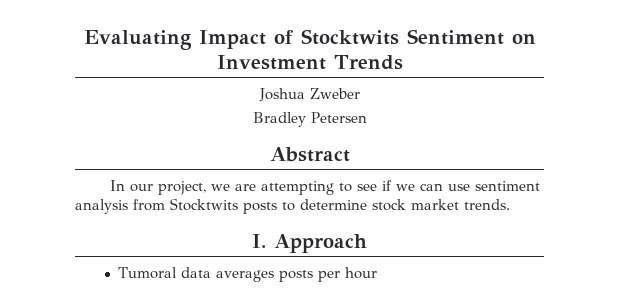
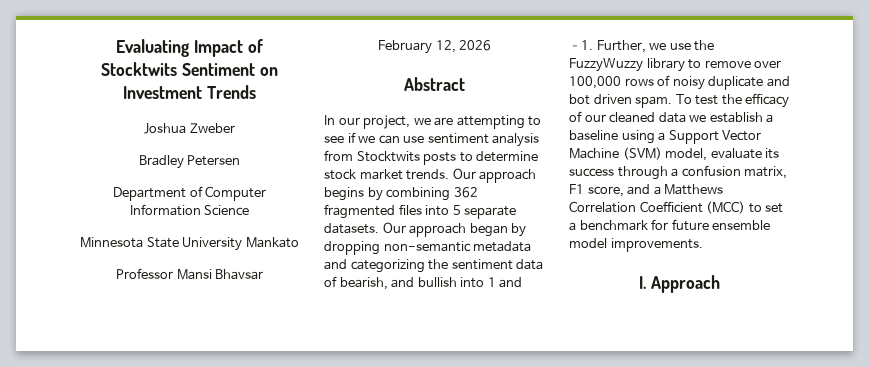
+ Department of Computer Information Science
+ Minnesota State University Mankato
+ Professor Mansi Bhavsar
+ February 12, 2026
- In our project, we are attempting to see if we can use sentiment analysis from Stocktwits posts to determine stock market trends.
+ In our project, we are attempting to see if we can use sentiment analysis from Stocktwits posts to determine stock market trends. Our approach begins by combining 362 fragmented files into 5 separate datasets. Our approach began by dropping non-semantic metadata and categorizing the sentiment data of bearish, and bullish into 1 and –1. Further, we use the FuzzyWuzzy library to remove over 100,000 rows of noisy duplicate and bot driven spam. To test the efficacy of our cleaned data we establish a baseline using a Support Vector Machine (SVM) model, evaluate its success through a confusion matrix, F1 score, and a Matthews Correlation Coefficient (MCC) to set a benchmark for future ensemble model improvements.
  I. Approach
- Tumoral data averages posts per hour

